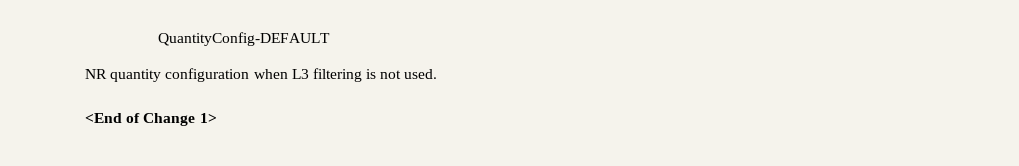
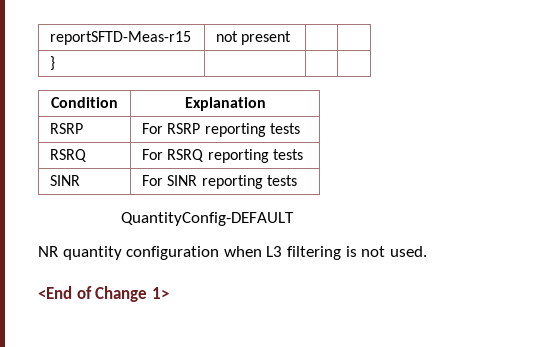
+ reportSFTD-Meas-r15 | not present | |
+ } | | |
+ Condition | Explanation
+ RSRP | For RSRP reporting tests
+ RSRQ | For RSRQ reporting tests
+ SINR | For SINR reporting tests

